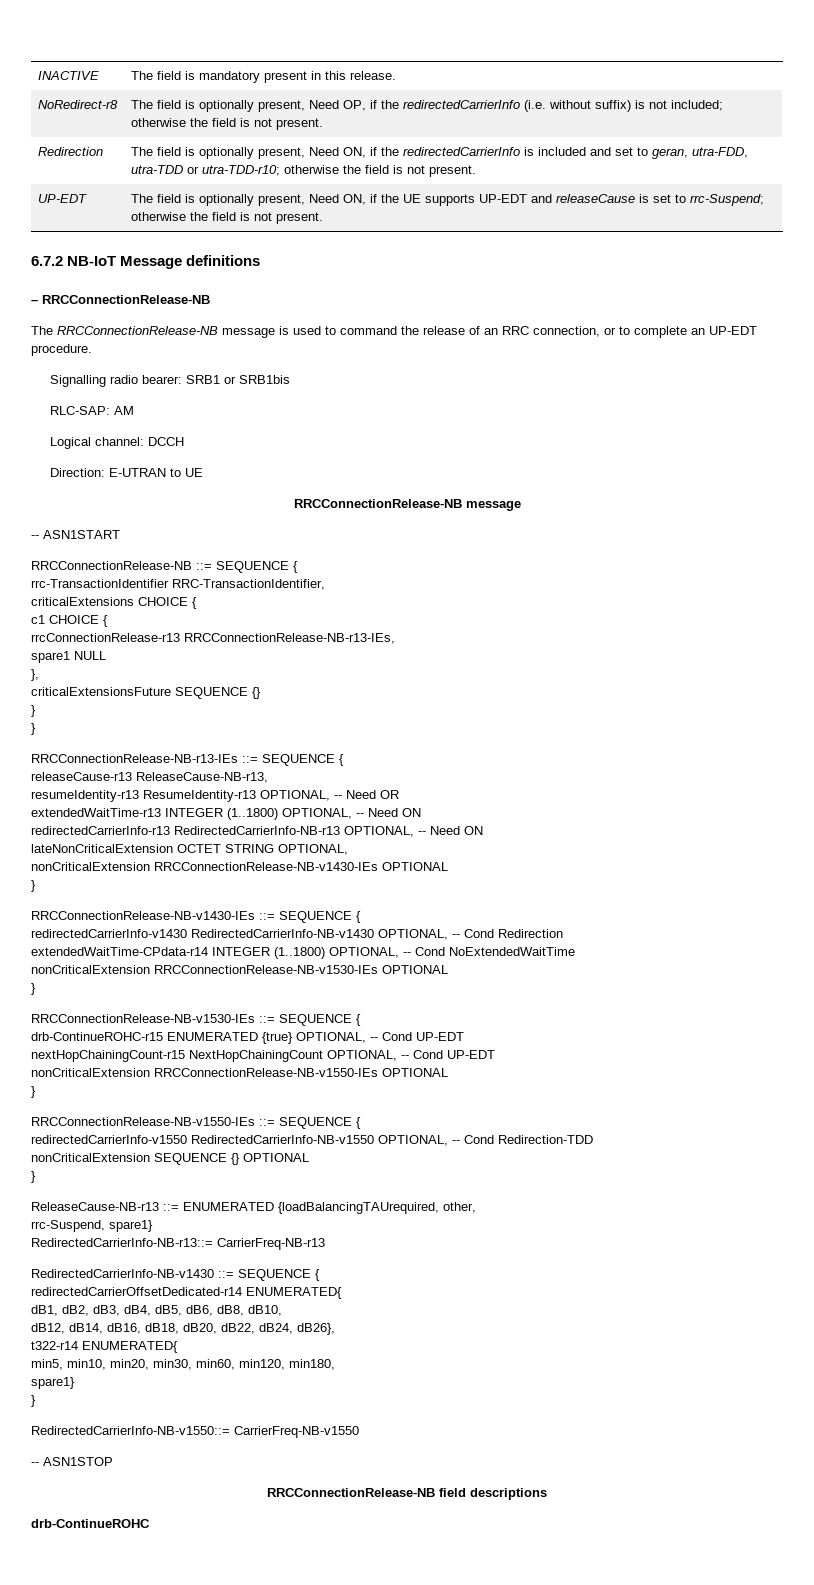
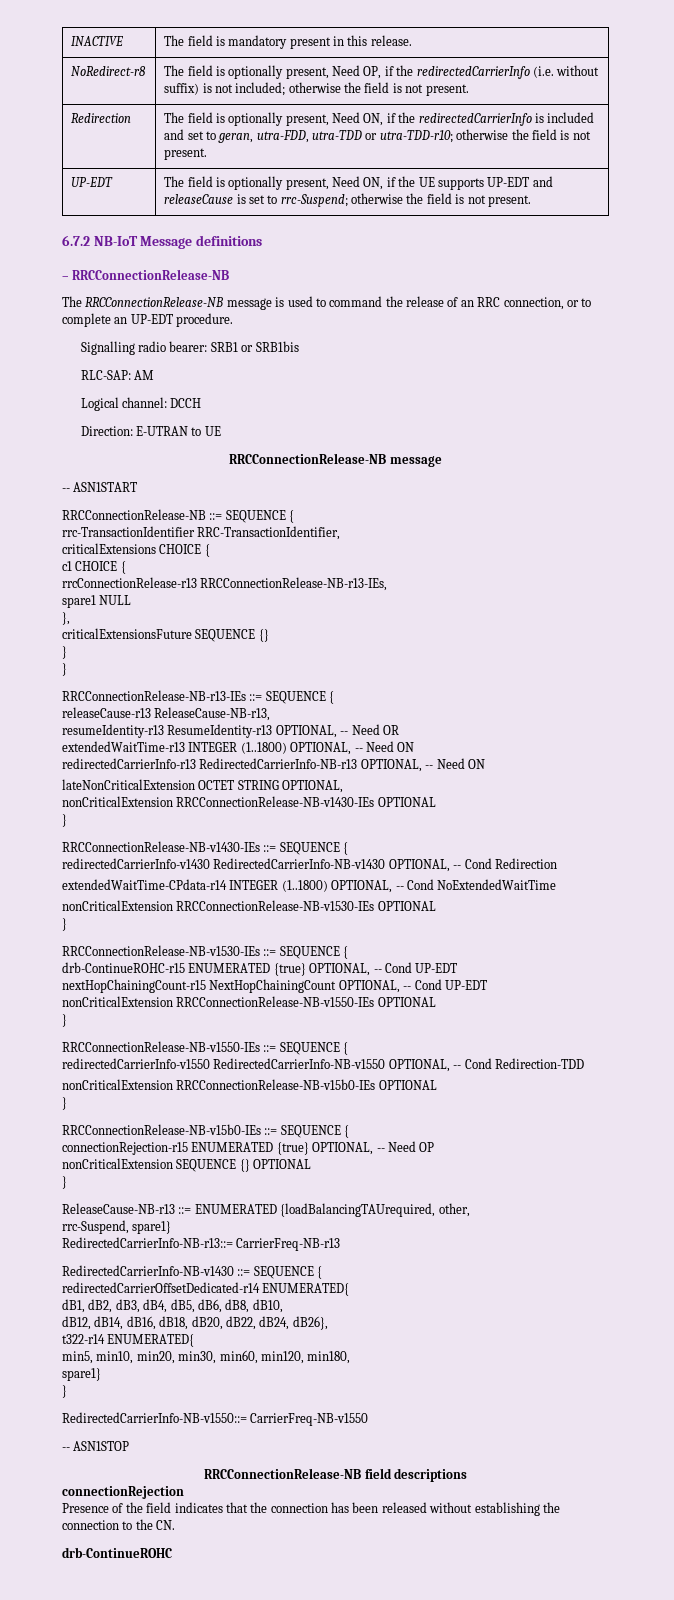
+ nonCriticalExtension RRCConnectionRelease-NB-v15b0-IEs OPTIONAL
+ }
+ RRCConnectionRelease-NB-v15b0-IEs ::= SEQUENCE {
+ connectionRejection-r15 ENUMERATED {true} OPTIONAL, -- Need OP
+ connectionRejection
+ Presence of the field indicates that the connection has been released without establishing the connection to the CN.

